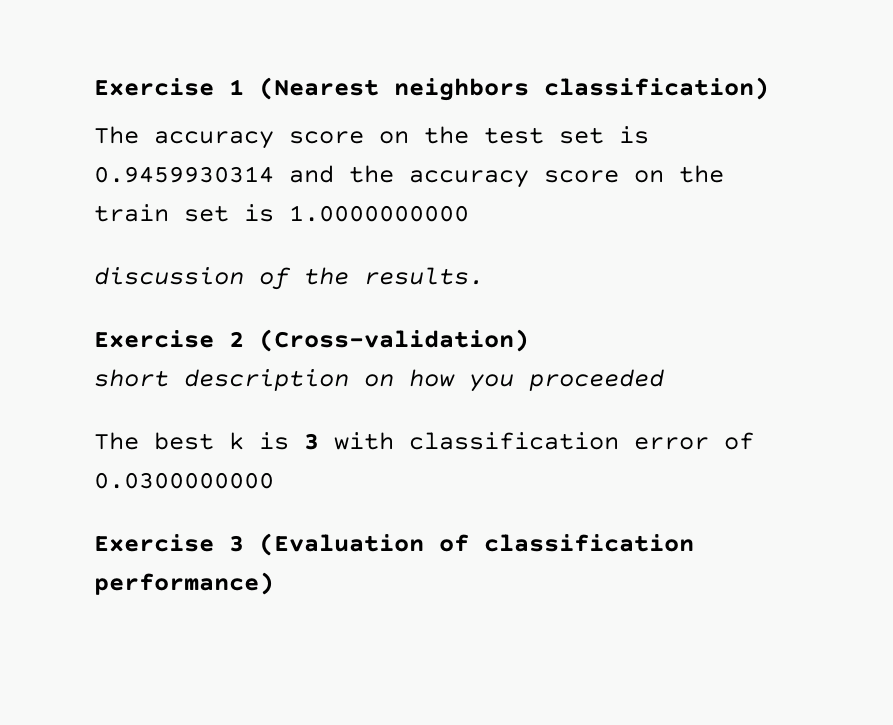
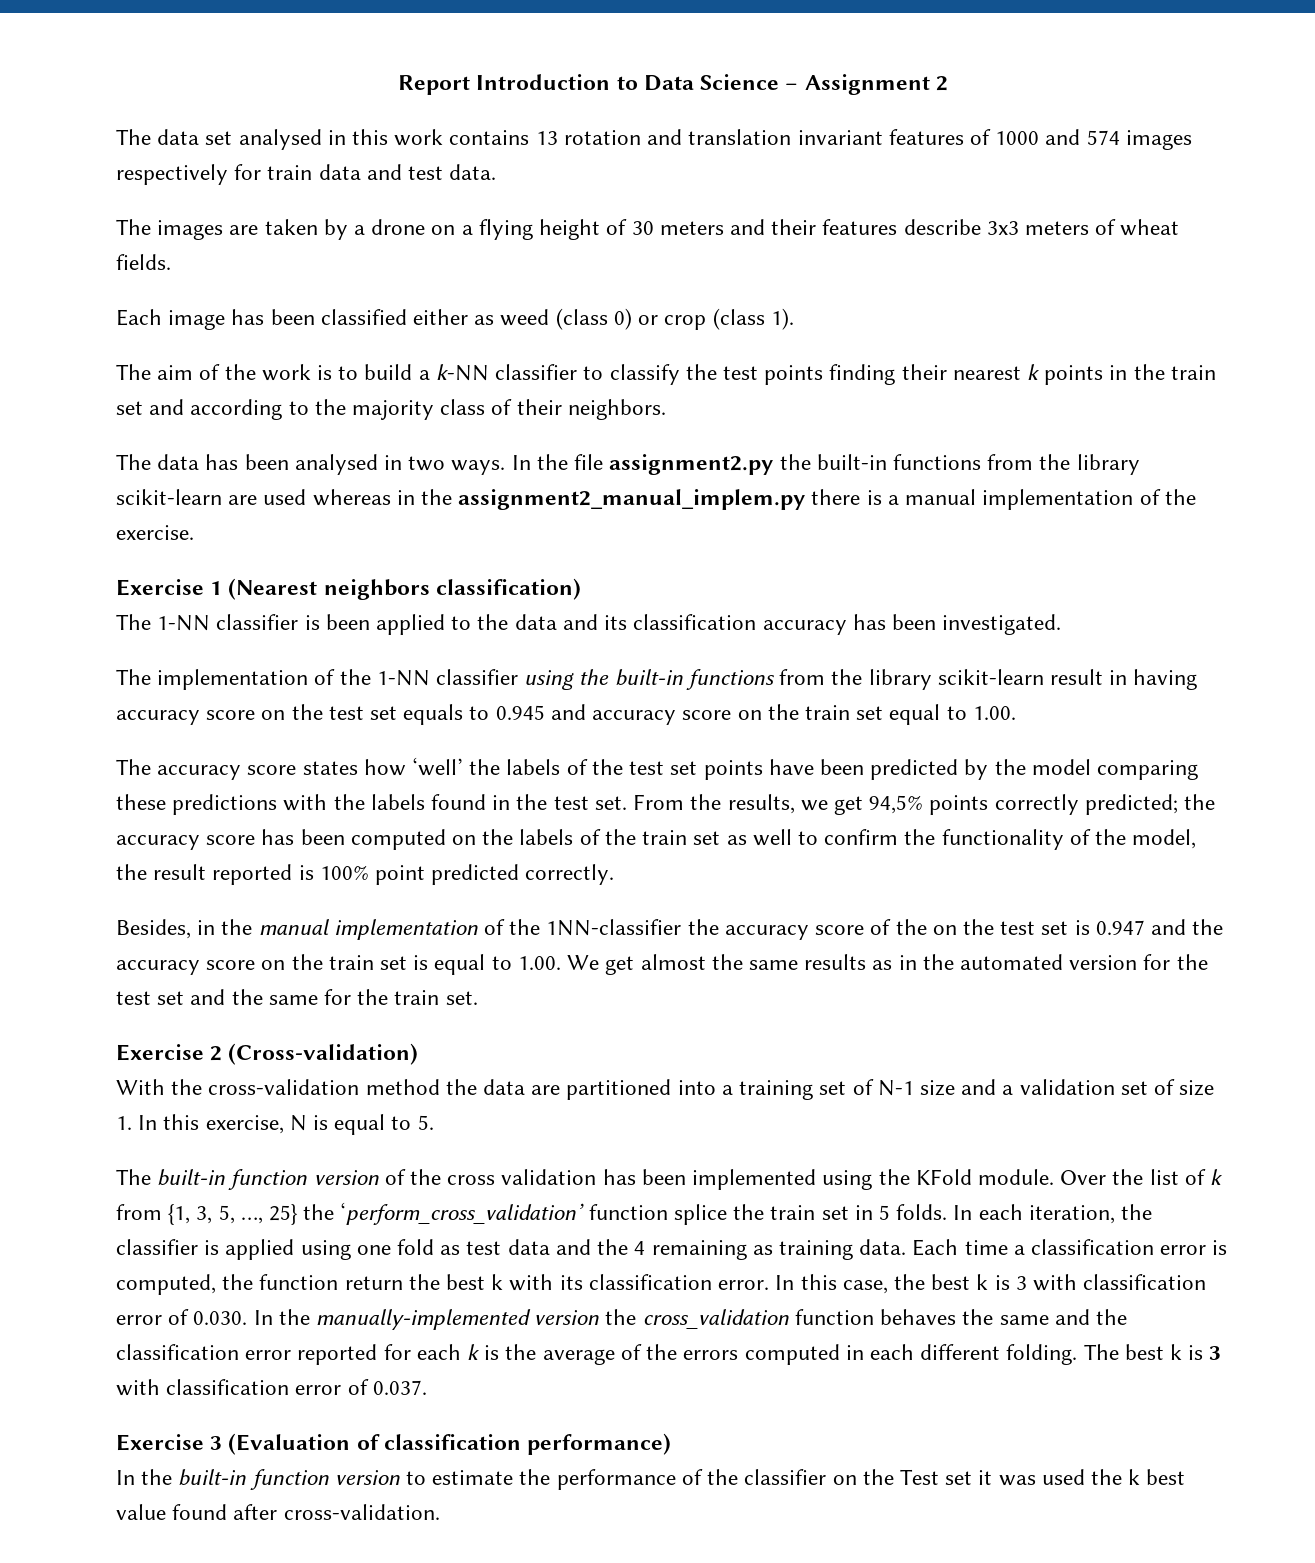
+ Report Introduction to Data Science – Assignment 2
+ The data set analysed in this work contains 13 rotation and translation invariant features of 1000 and 574 images respectively for train data and test data.
+ The images are taken by a drone on a flying height of 30 meters and their features describe 3x3 meters of wheat fields.
+ Each image has been classified either as weed (class 0) or crop (class 1).
+ The aim of the work is to build a k-NN classifier to classify the test points finding their nearest k points in the train set and according to the majority class of their neighbors.
+ The data has been analysed in two ways. In the file assignment2.py the built-in functions from the library scikit-learn are used whereas in the assignment2_manual_implem.py there is a manual implementation of the exercise.
- The accuracy score on the test set is 0.9459930314 and the accuracy score on the train set is 1.0000000000
- discussion of the results.
+ The 1-NN classifier is been applied to the data and its classification accuracy has been investigated.
+ The implementation of the 1-NN classifier using the built-in functions from the library scikit-learn result in having accuracy score on the test set equals to 0.945 and accuracy score on the train set equal to 1.00.
+ The accuracy score states how ‘well’ the labels of the test set points have been predicted by the model comparing these predictions with the labels found in the test set. From the results, we get 94,5% points correctly predicted; the accuracy score has been computed on the labels of the train set as well to confirm the functionality of the model, the result reported is 100% point predicted correctly.
+ Besides, in the manual implementation of the 1NN-classifier the accuracy score of the on the test set is 0.947 and the accuracy score on the train set is equal to 1.00. We get almost the same results as in the automated version for the test set and the same for the train set.
  Exercise 2 (Cross-validation)
- short description on how you proceeded
- The best k is 3 with classification error of 0.0300000000
+ With the cross-validation method the data are partitioned into a training set of N-1 size and a validation set of size 1. In this exercise, N is equal to 5.
+ The built-in function version of the cross validation has been implemented using the KFold module. Over the list of k from {1, 3, 5, …, 25} the ‘perform_cross_validation’ function splice the train set in 5 folds. In each iteration, the classifier is applied using one fold as test data and the 4 remaining as training data. Each time a classification error is computed, the function return the best k with its classification error. In this case, the best k is 3 with classification error of 0.030. In the manually-implemented version the cross_validation function behaves the same and the classification error reported for each k is the average of the errors computed in each different folding. The best k is 3 with classification error of 0.037.
+ In the built-in function version to estimate the performance of the classifier on the Test set it was used the k best value found after cross-validation.

